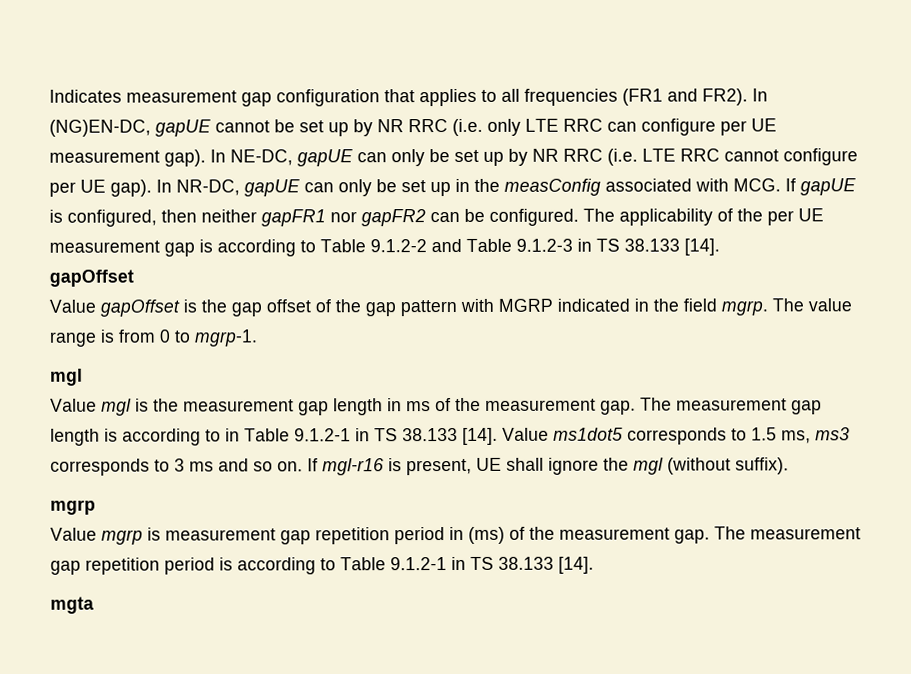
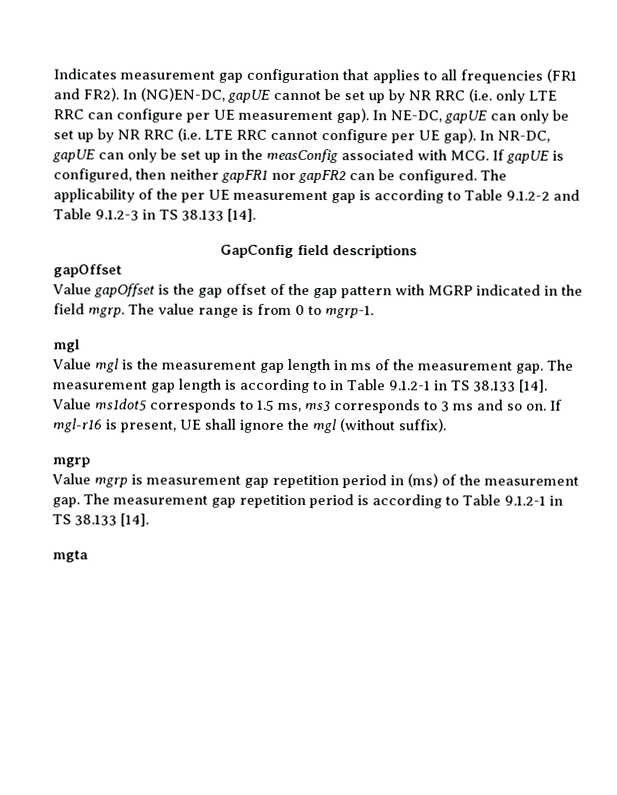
+ GapConfig field descriptions

